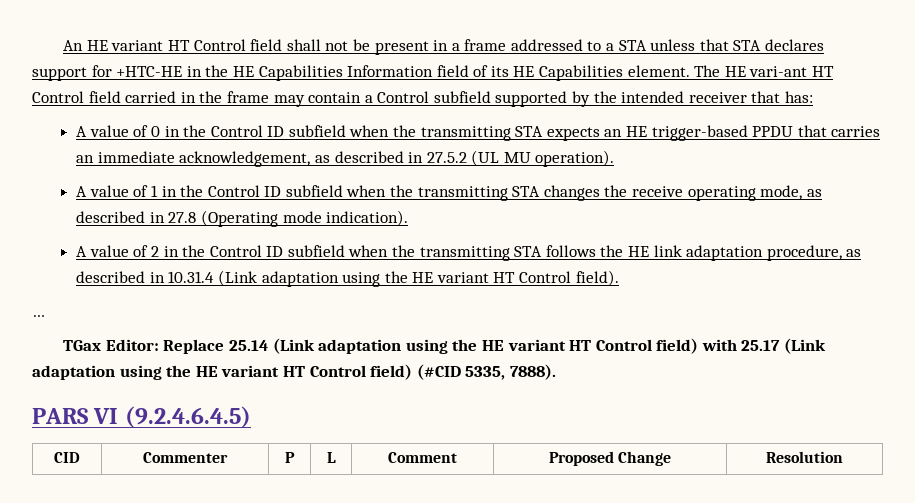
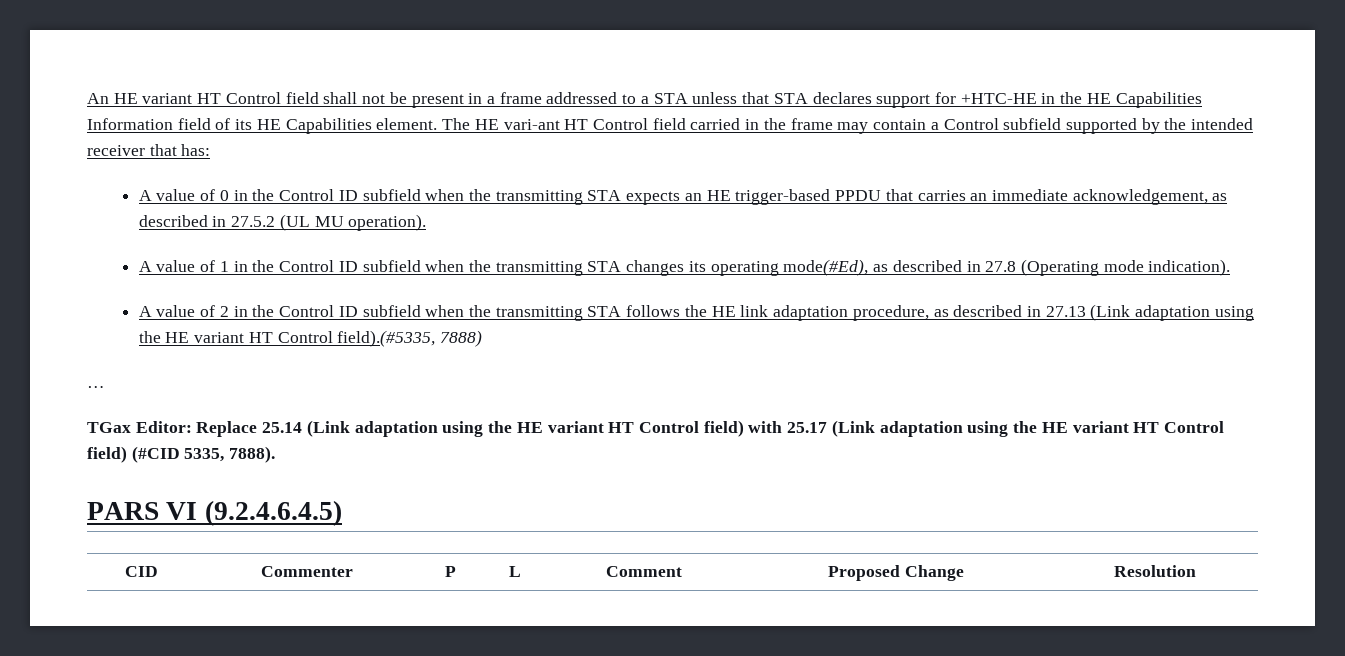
- A value of 1 in the Control ID subfield when the transmitting STA changes the receive operating mode, as described in 27.8 (Operating mode indication).
+ A value of 1 in the Control ID subfield when the transmitting STA changes its operating mode(#Ed), as described in 27.8 (Operating mode indication).
- A value of 2 in the Control ID subfield when the transmitting STA follows the HE link adaptation procedure, as described in 10.31.4 (Link adaptation using the HE variant HT Control field).
+ A value of 2 in the Control ID subfield when the transmitting STA follows the HE link adaptation procedure, as described in 27.13 (Link adaptation using the HE variant HT Control field).(#5335, 7888)

